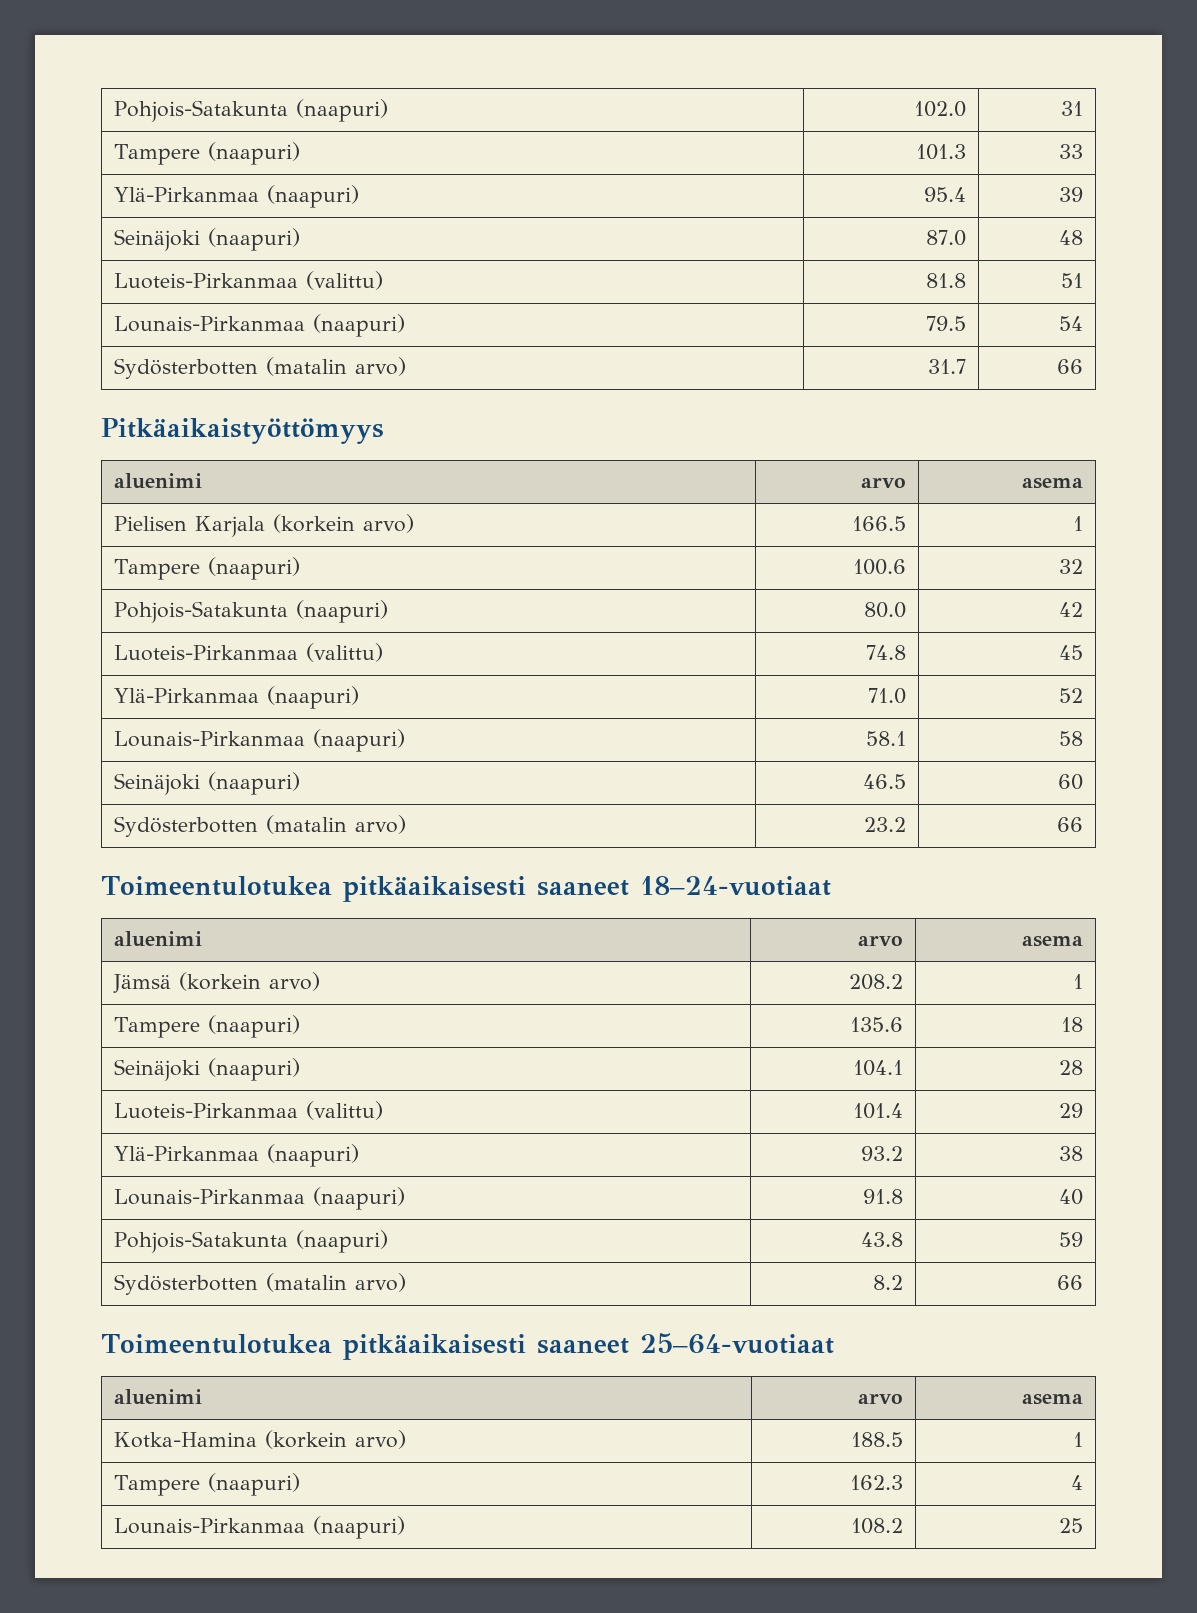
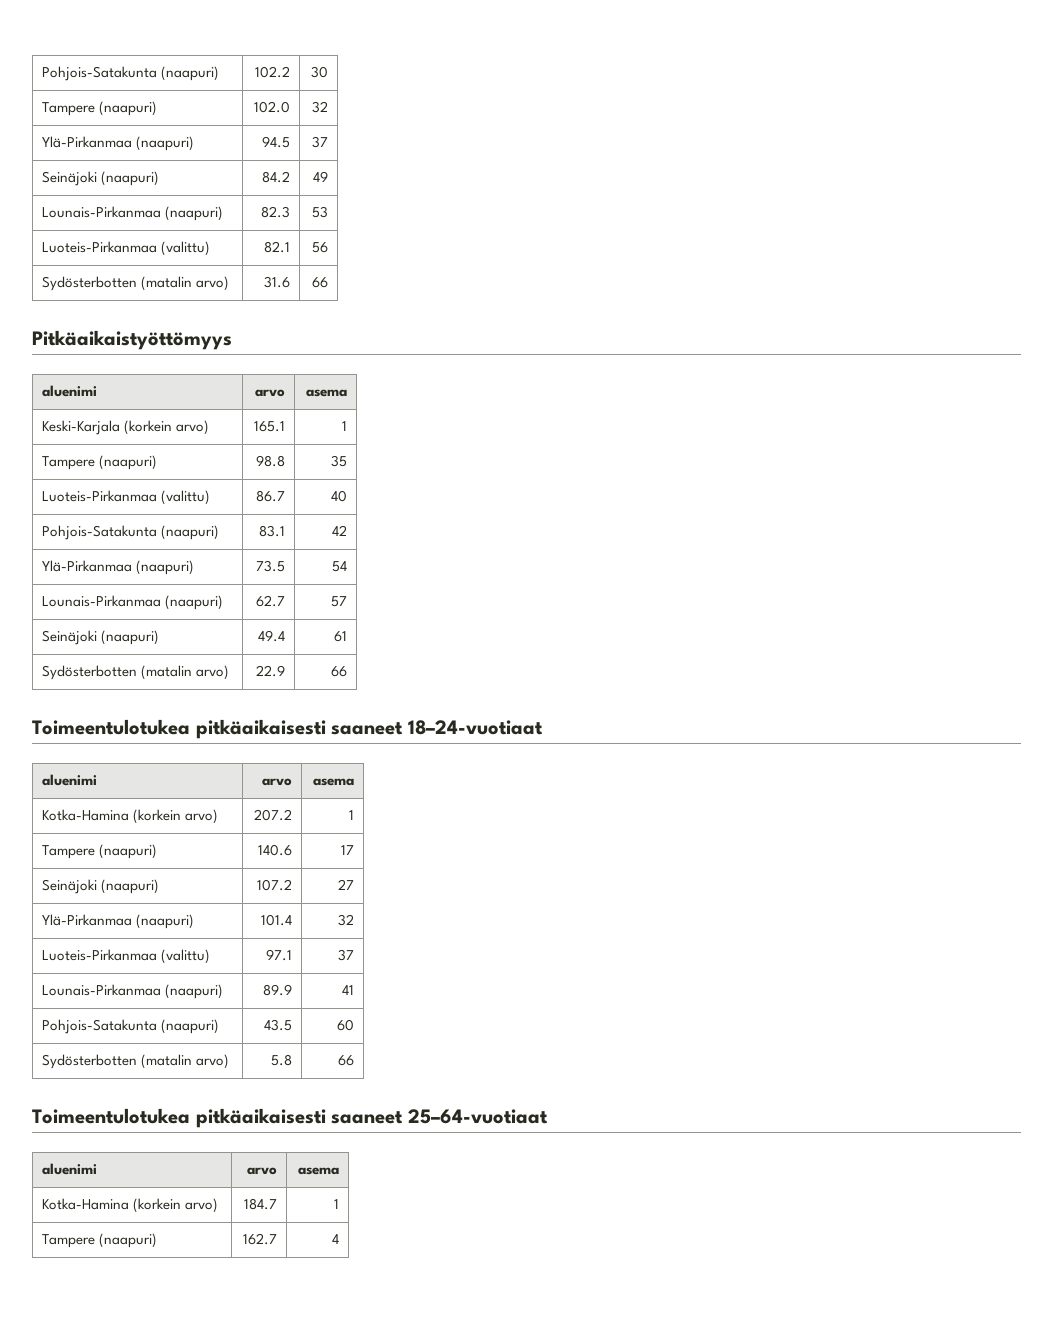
- Pohjois-Satakunta (naapuri) | 102.0 | 31
- Tampere (naapuri) | 101.3 | 33
- Ylä-Pirkanmaa (naapuri) | 95.4 | 39
- Seinäjoki (naapuri) | 87.0 | 48
- Luoteis-Pirkanmaa (valittu) | 81.8 | 51
- Lounais-Pirkanmaa (naapuri) | 79.5 | 54
- Sydösterbotten (matalin arvo) | 31.7 | 66
+ Pohjois-Satakunta (naapuri) | 102.2 | 30
+ Tampere (naapuri) | 102.0 | 32
+ Ylä-Pirkanmaa (naapuri) | 94.5 | 37
+ Seinäjoki (naapuri) | 84.2 | 49
+ Lounais-Pirkanmaa (naapuri) | 82.3 | 53
+ Luoteis-Pirkanmaa (valittu) | 82.1 | 56
+ Sydösterbotten (matalin arvo) | 31.6 | 66
- Pielisen Karjala (korkein arvo) | 166.5 | 1
- Tampere (naapuri) | 100.6 | 32
- Pohjois-Satakunta (naapuri) | 80.0 | 42
+ Keski-Karjala (korkein arvo) | 165.1 | 1
+ Tampere (naapuri) | 98.8 | 35
+ Luoteis-Pirkanmaa (valittu) | 86.7 | 40
+ Pohjois-Satakunta (naapuri) | 83.1 | 42
- Luoteis-Pirkanmaa (valittu) | 74.8 | 45
- Ylä-Pirkanmaa (naapuri) | 71.0 | 52
- Lounais-Pirkanmaa (naapuri) | 58.1 | 58
- Seinäjoki (naapuri) | 46.5 | 60
- Sydösterbotten (matalin arvo) | 23.2 | 66
+ Ylä-Pirkanmaa (naapuri) | 73.5 | 54
+ Lounais-Pirkanmaa (naapuri) | 62.7 | 57
+ Seinäjoki (naapuri) | 49.4 | 61
+ Sydösterbotten (matalin arvo) | 22.9 | 66
- Jämsä (korkein arvo) | 208.2 | 1
- Tampere (naapuri) | 135.6 | 18
- Seinäjoki (naapuri) | 104.1 | 28
- Luoteis-Pirkanmaa (valittu) | 101.4 | 29
- Ylä-Pirkanmaa (naapuri) | 93.2 | 38
- Lounais-Pirkanmaa (naapuri) | 91.8 | 40
- Pohjois-Satakunta (naapuri) | 43.8 | 59
- Sydösterbotten (matalin arvo) | 8.2 | 66
+ Kotka-Hamina (korkein arvo) | 207.2 | 1
+ Tampere (naapuri) | 140.6 | 17
+ Seinäjoki (naapuri) | 107.2 | 27
+ Ylä-Pirkanmaa (naapuri) | 101.4 | 32
+ Luoteis-Pirkanmaa (valittu) | 97.1 | 37
+ Lounais-Pirkanmaa (naapuri) | 89.9 | 41
+ Pohjois-Satakunta (naapuri) | 43.5 | 60
+ Sydösterbotten (matalin arvo) | 5.8 | 66
- Kotka-Hamina (korkein arvo) | 188.5 | 1
- Tampere (naapuri) | 162.3 | 4
+ Kotka-Hamina (korkein arvo) | 184.7 | 1
+ Tampere (naapuri) | 162.7 | 4
- Lounais-Pirkanmaa (naapuri) | 108.2 | 25

